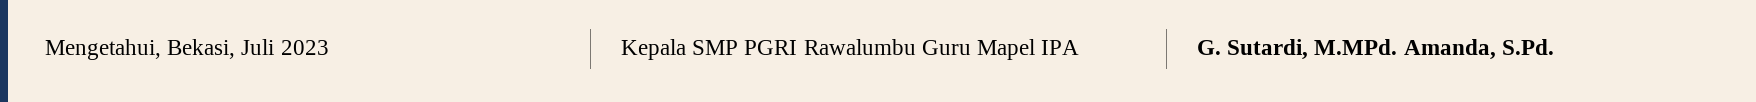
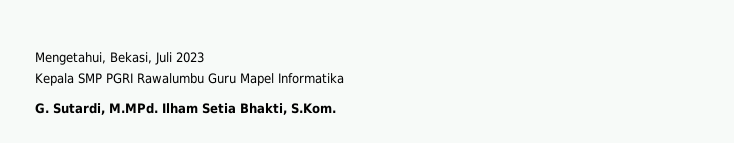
- Kepala SMP PGRI Rawalumbu Guru Mapel IPA
+ Kepala SMP PGRI Rawalumbu Guru Mapel Informatika
- G. Sutardi, M.MPd. Amanda, S.Pd.
+ G. Sutardi, M.MPd. Ilham Setia Bhakti, S.Kom.

